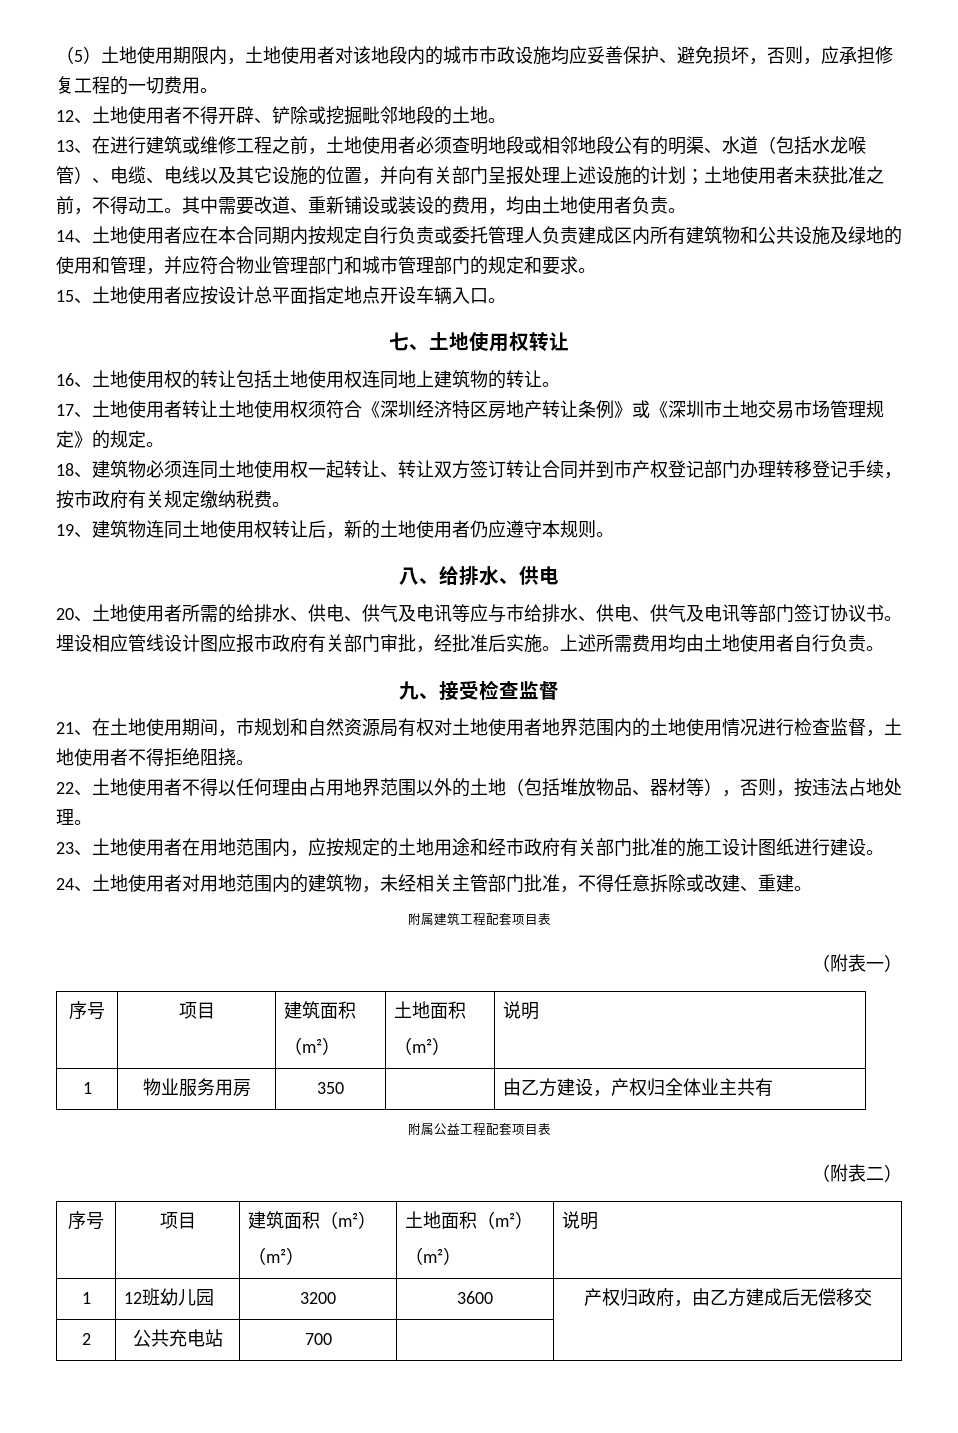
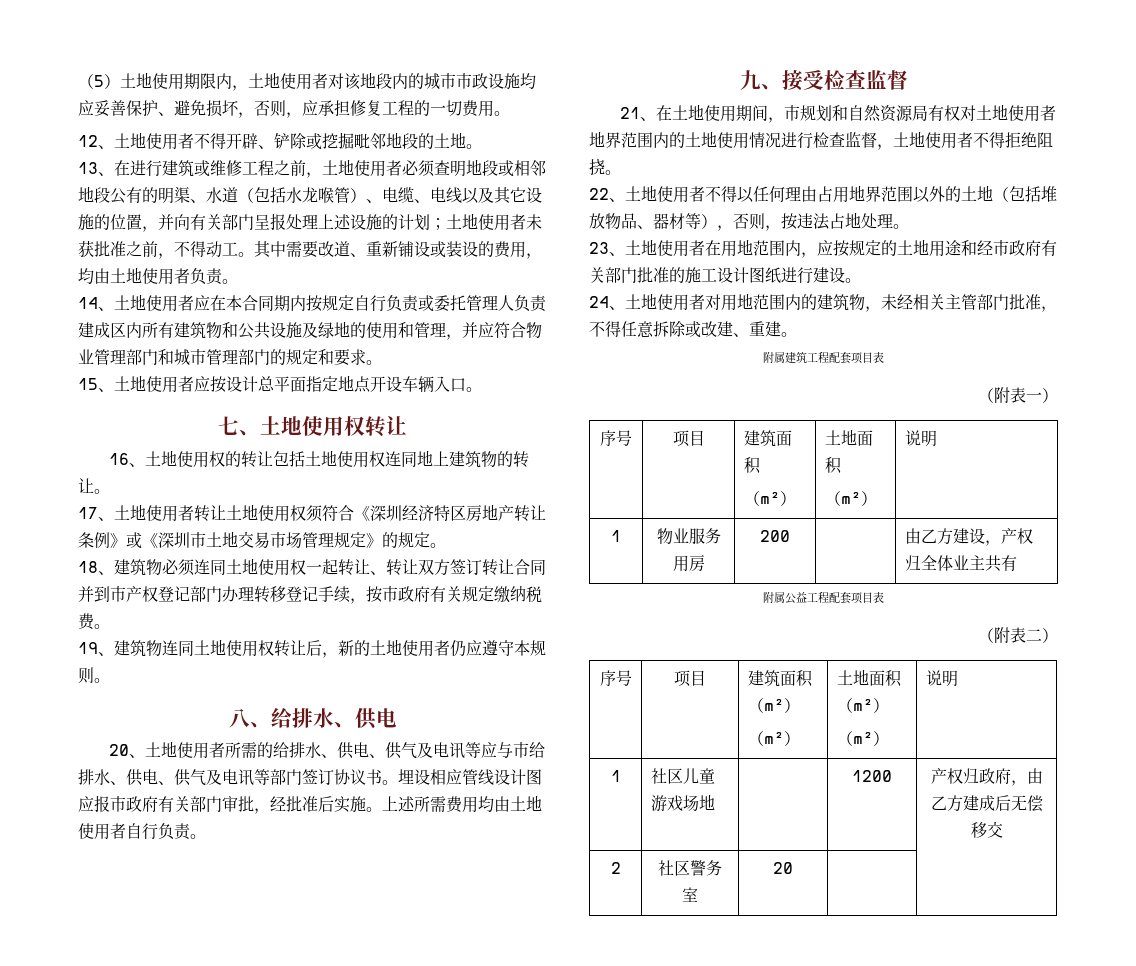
- 1 | 物业服务用房 | 350 | | 由乙方建设，产权归全体业主共有
+ 1 | 物业服务用房 | 200 | | 由乙方建设，产权归全体业主共有
- 1 | 12班幼儿园 | 3200 | 3600 | 产权归政府，由乙方建成后无偿移交
+ 1 | 社区儿童游戏场地 | | 1200 | 产权归政府，由乙方建成后无偿移交
- 2 | 公共充电站 | 700 | |
+ 2 | 社区警务室 | 20 | |

